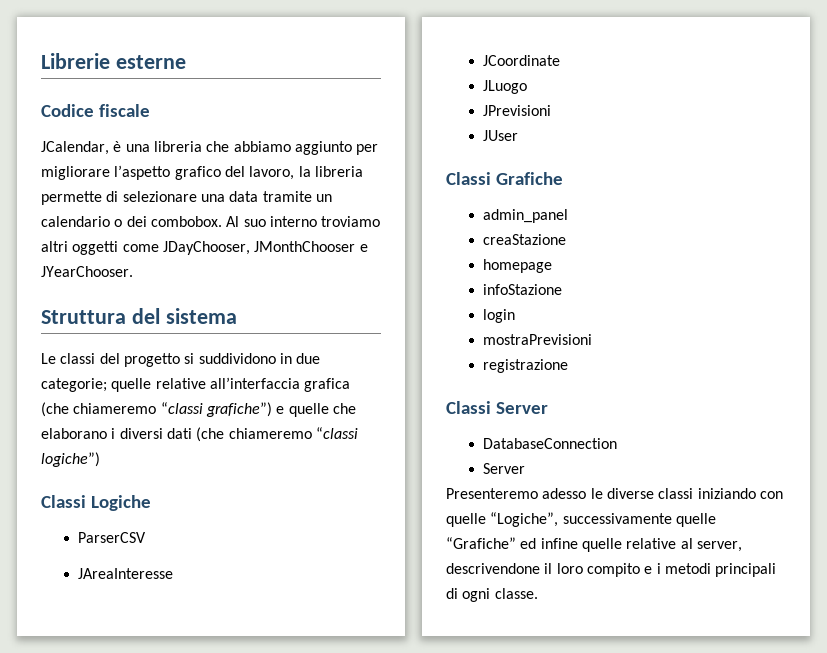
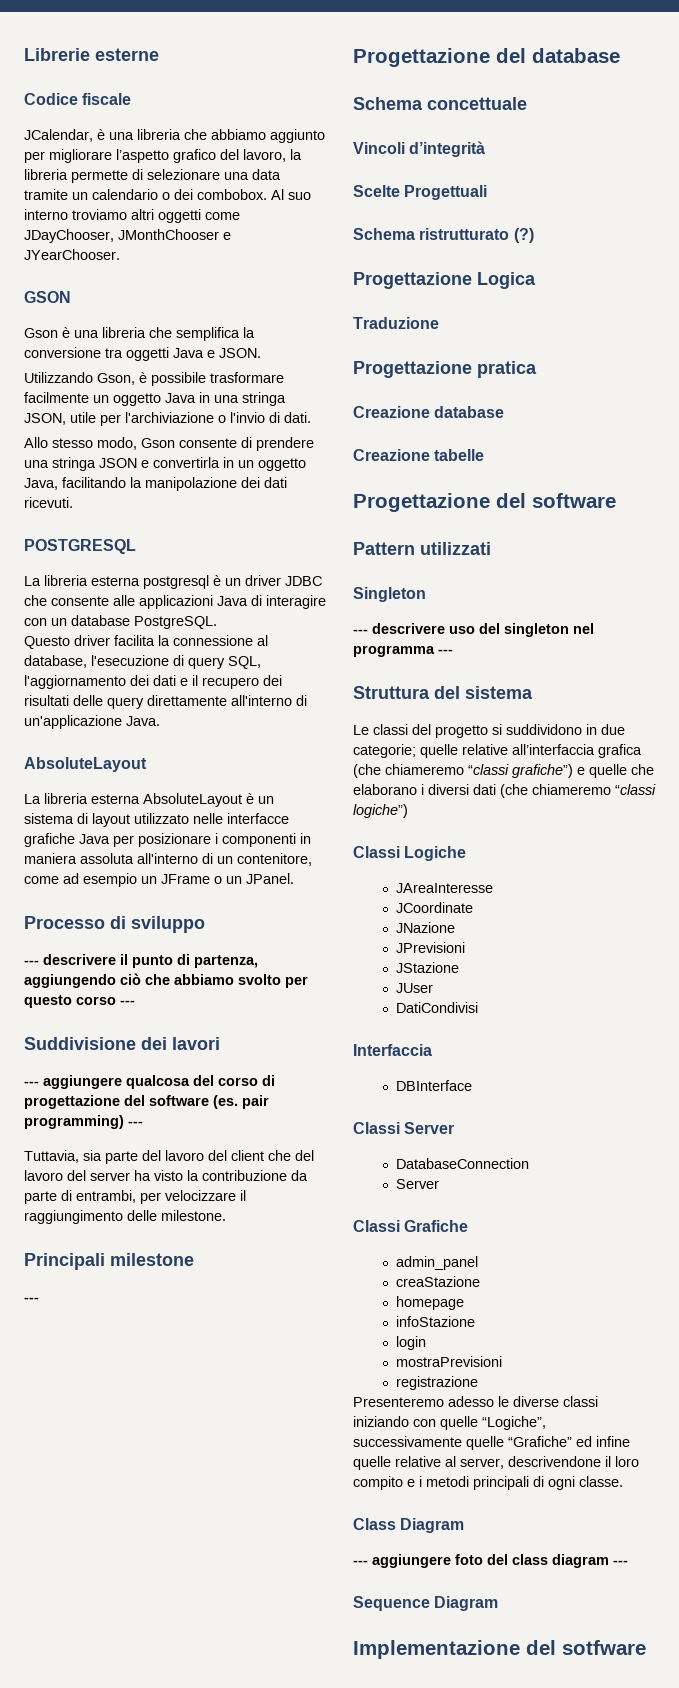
+ GSON
+ Gson è una libreria che semplifica la conversione tra oggetti Java e JSON.
+ Utilizzando Gson, è possibile trasformare facilmente un oggetto Java in una stringa JSON, utile per l'archiviazione o l'invio di dati.
+ Allo stesso modo, Gson consente di prendere una stringa JSON e convertirla in un oggetto Java, facilitando la manipolazione dei dati ricevuti.
+ POSTGRESQL
+ La libreria esterna postgresql è un driver JDBC che consente alle applicazioni Java di interagire con un database PostgreSQL.
+ Questo driver facilita la connessione al database, l'esecuzione di query SQL, l'aggiornamento dei dati e il recupero dei risultati delle query direttamente all'interno di un'applicazione Java.
+ AbsoluteLayout
+ La libreria esterna AbsoluteLayout è un sistema di layout utilizzato nelle interfacce grafiche Java per posizionare i componenti in maniera assoluta all'interno di un contenitore, come ad esempio un JFrame o un JPanel.
+ Processo di sviluppo
+ --- descrivere il punto di partenza, aggiungendo ciò che abbiamo svolto per questo corso ---
+ Suddivisione dei lavori
+ --- aggiungere qualcosa del corso di progettazione del software (es. pair programming) ---
+ Tuttavia, sia parte del lavoro del client che del lavoro del server ha visto la contribuzione da parte di entrambi, per velocizzare il raggiungimento delle milestone.
+ Principali milestone
+ ---
+ Progettazione del database
+ Schema concettuale
+ Vincoli d’integrità
+ Scelte Progettuali
+ Schema ristrutturato (?)
+ Progettazione Logica
+ Traduzione
+ Progettazione pratica
+ Creazione database
+ Creazione tabelle
+ Progettazione del software
+ Pattern utilizzati
+ Singleton
+ --- descrivere uso del singleton nel programma ---
- ParserCSV
- JLuogo
+ JNazione
+ JStazione
+ DatiCondivisi
+ Interfaccia
+ DBInterface
+ Classi Server
+ DatabaseConnection
+ Server
- Classi Server
- DatabaseConnection
- Server
+ Class Diagram
+ --- aggiungere foto del class diagram ---
+ Sequence Diagram
+ Implementazione del sotfware

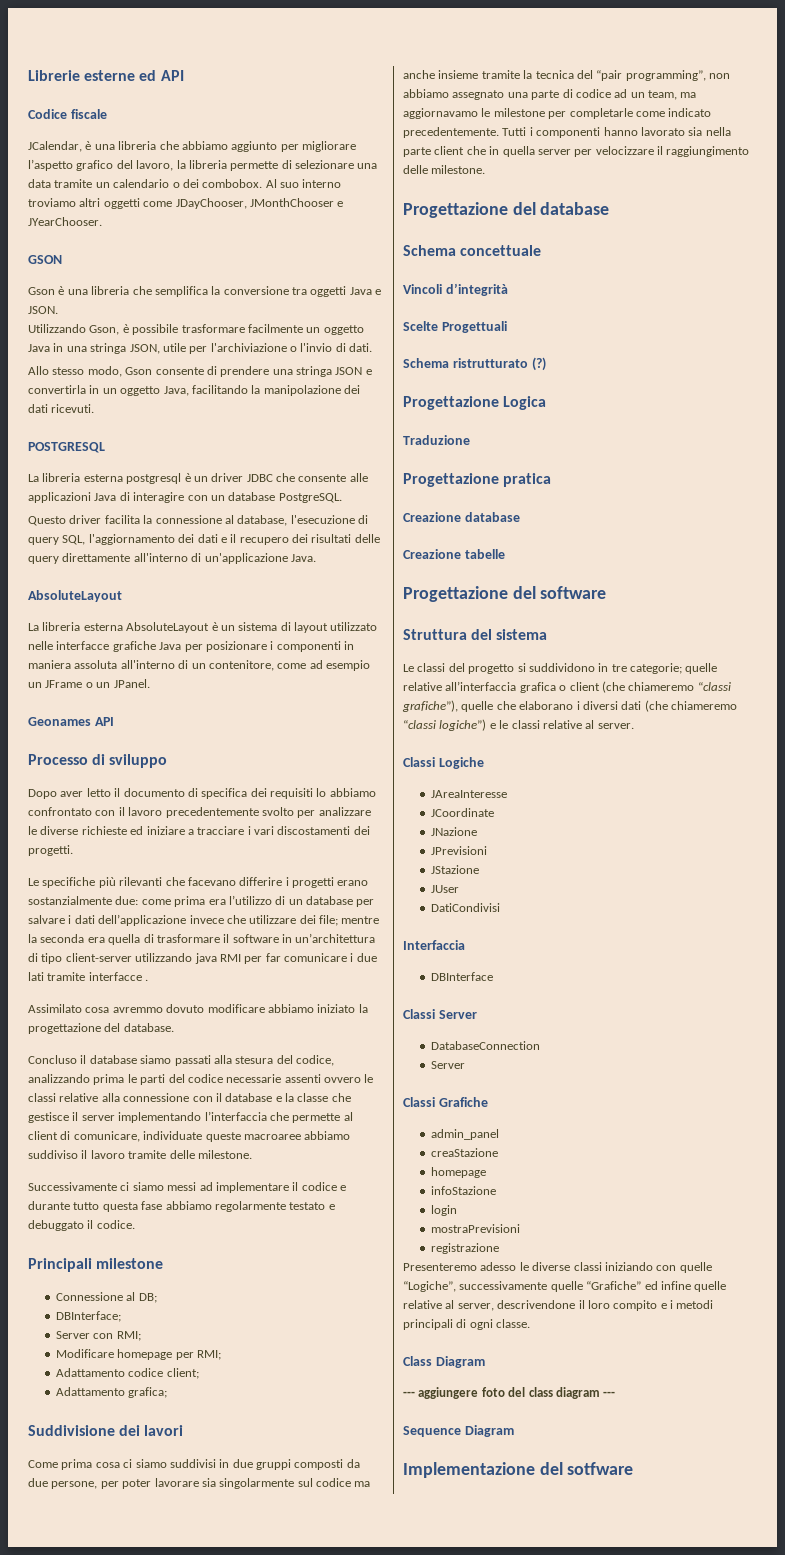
- Librerie esterne
+ Librerie esterne ed API
+ Geonames API
- --- descrivere il punto di partenza, aggiungendo ciò che abbiamo svolto per questo corso ---
+ Dopo aver letto il documento di specifica dei requisiti lo abbiamo confrontato con il lavoro precedentemente svolto per analizzare le diverse richieste ed iniziare a tracciare i vari discostamenti dei progetti.
+ Le specifiche più rilevanti che facevano differire i progetti erano sostanzialmente due: come prima era l’utilizzo di un database per salvare i dati dell’applicazione invece che utilizzare dei file; mentre la seconda era quella di trasformare il software in un’architettura di tipo client-server utilizzando java RMI per far comunicare i due lati tramite interfacce .
+ Assimilato cosa avremmo dovuto modificare abbiamo iniziato la progettazione del database.
+ Concluso il database siamo passati alla stesura del codice, analizzando prima le parti del codice necessarie assenti ovvero le classi relative alla connessione con il database e la classe che gestisce il server implementando l’interfaccia che permette al client di comunicare, individuate queste macroaree abbiamo suddiviso il lavoro tramite delle milestone.
+ Successivamente ci siamo messi ad implementare il codice e durante tutto questa fase abbiamo regolarmente testato e debuggato il codice.
+ Principali milestone
+ Connessione al DB;
+ DBInterface;
+ Server con RMI;
+ Modificare homepage per RMI;
+ Adattamento codice client;
+ Adattamento grafica;
  Suddivisione dei lavori
- --- aggiungere qualcosa del corso di progettazione del software (es. pair programming) ---
- Tuttavia, sia parte del lavoro del client che del lavoro del server ha visto la contribuzione da parte di entrambi, per velocizzare il raggiungimento delle milestone.
+ Come prima cosa ci siamo suddivisi in due gruppi composti da due persone, per poter lavorare sia singolarmente sul codice ma anche insieme tramite la tecnica del “pair programming”, non abbiamo assegnato una parte di codice ad un team, ma aggiornavamo le milestone per completarle come indicato precedentemente. Tutti i componenti hanno lavorato sia nella parte client che in quella server per velocizzare il raggiungimento delle milestone.
- Principali milestone
- ---
- Pattern utilizzati
- Singleton
- --- descrivere uso del singleton nel programma ---
- Le classi del progetto si suddividono in due categorie; quelle relative all’interfaccia grafica (che chiameremo “classi grafiche”) e quelle che elaborano i diversi dati (che chiameremo “classi logiche”)
+ Le classi del progetto si suddividono in tre categorie; quelle relative all’interfaccia grafica o client (che chiameremo “classi grafiche”), quelle che elaborano i diversi dati (che chiameremo “classi logiche”) e le classi relative al server.

